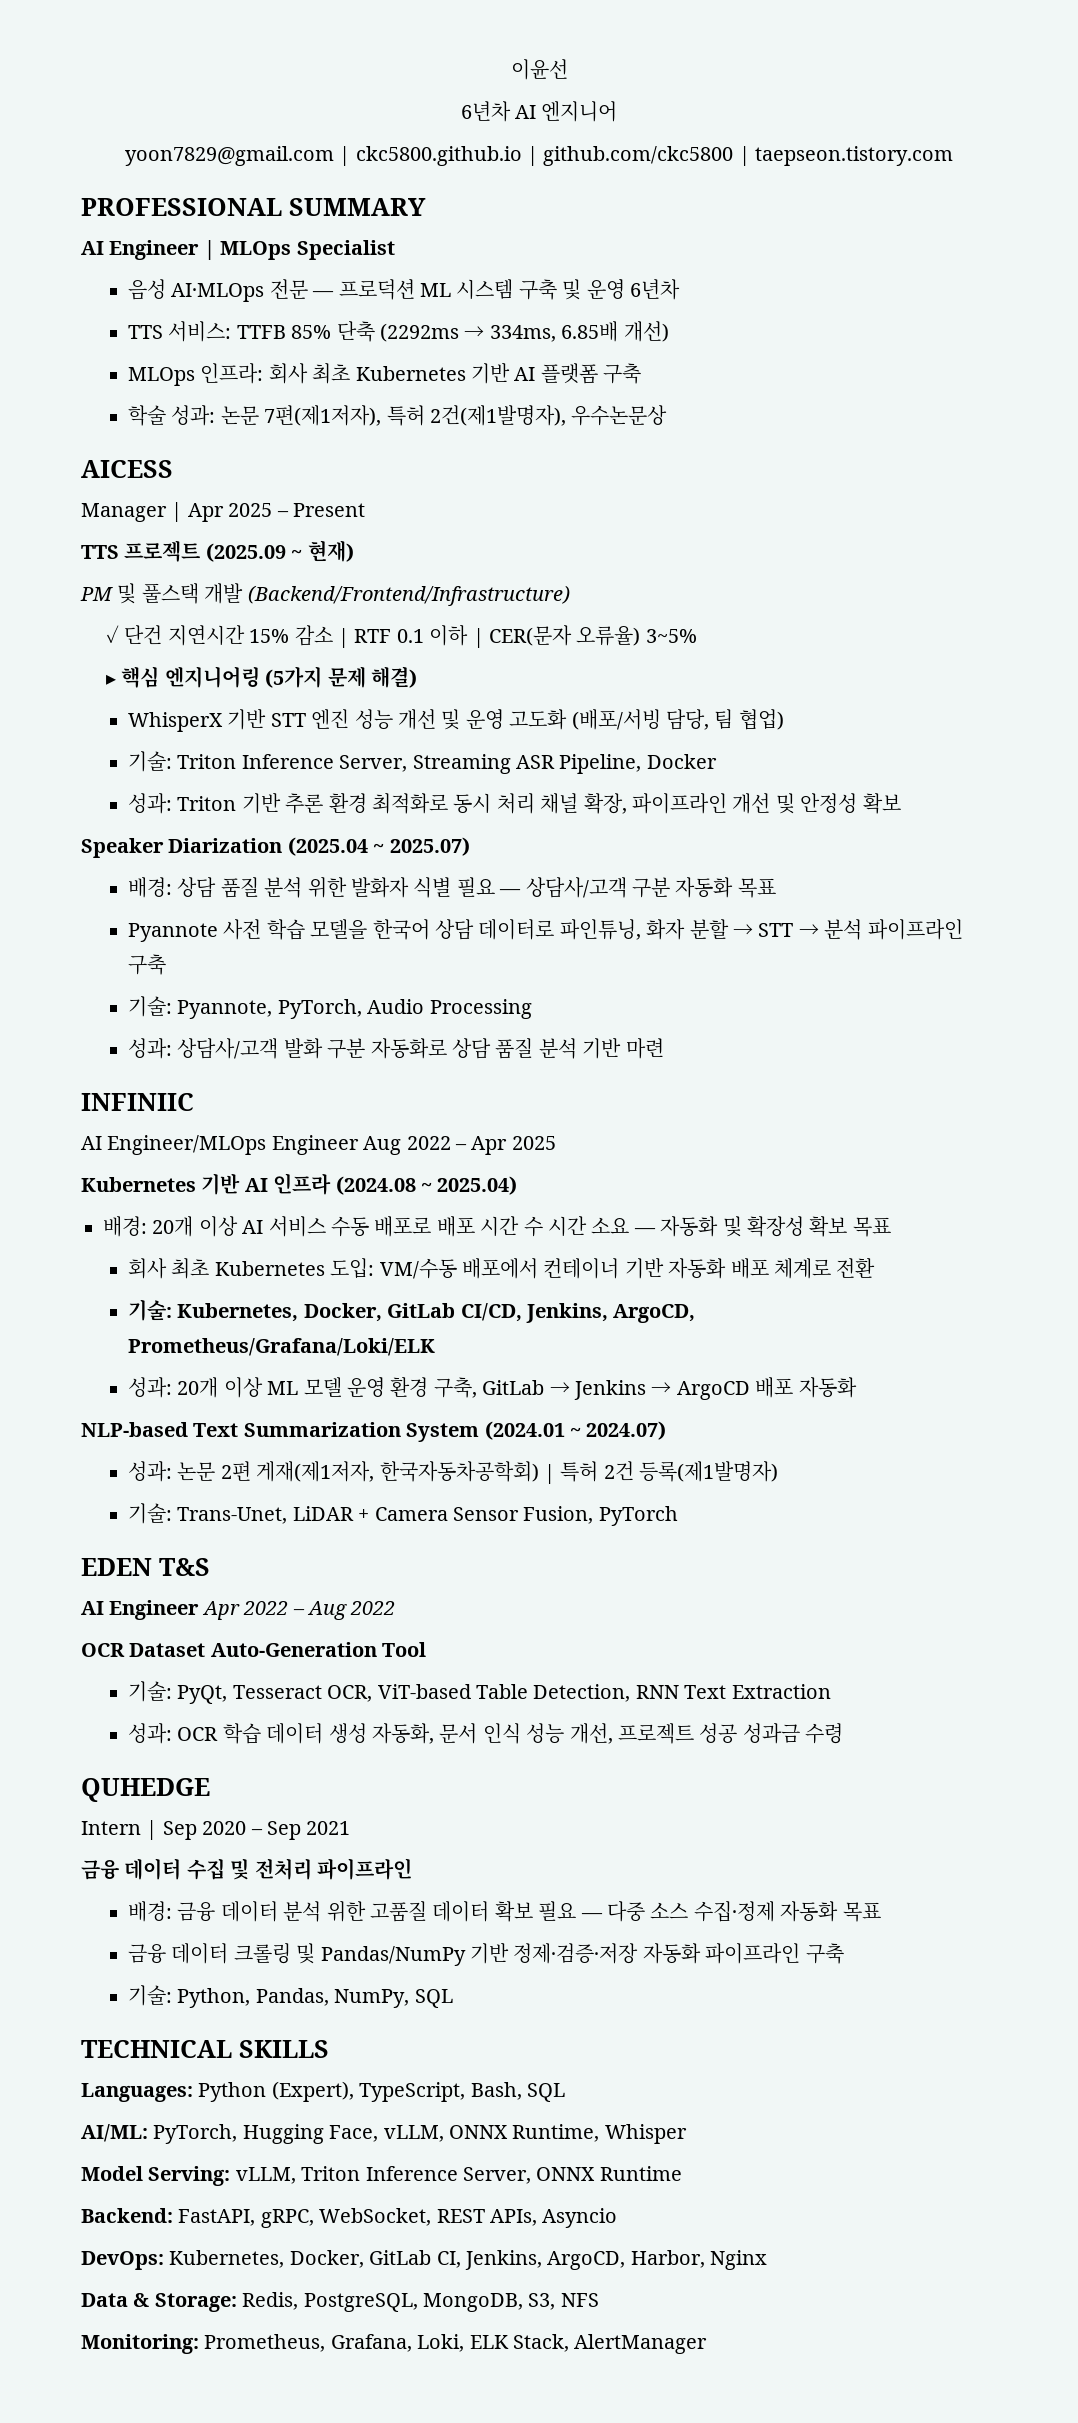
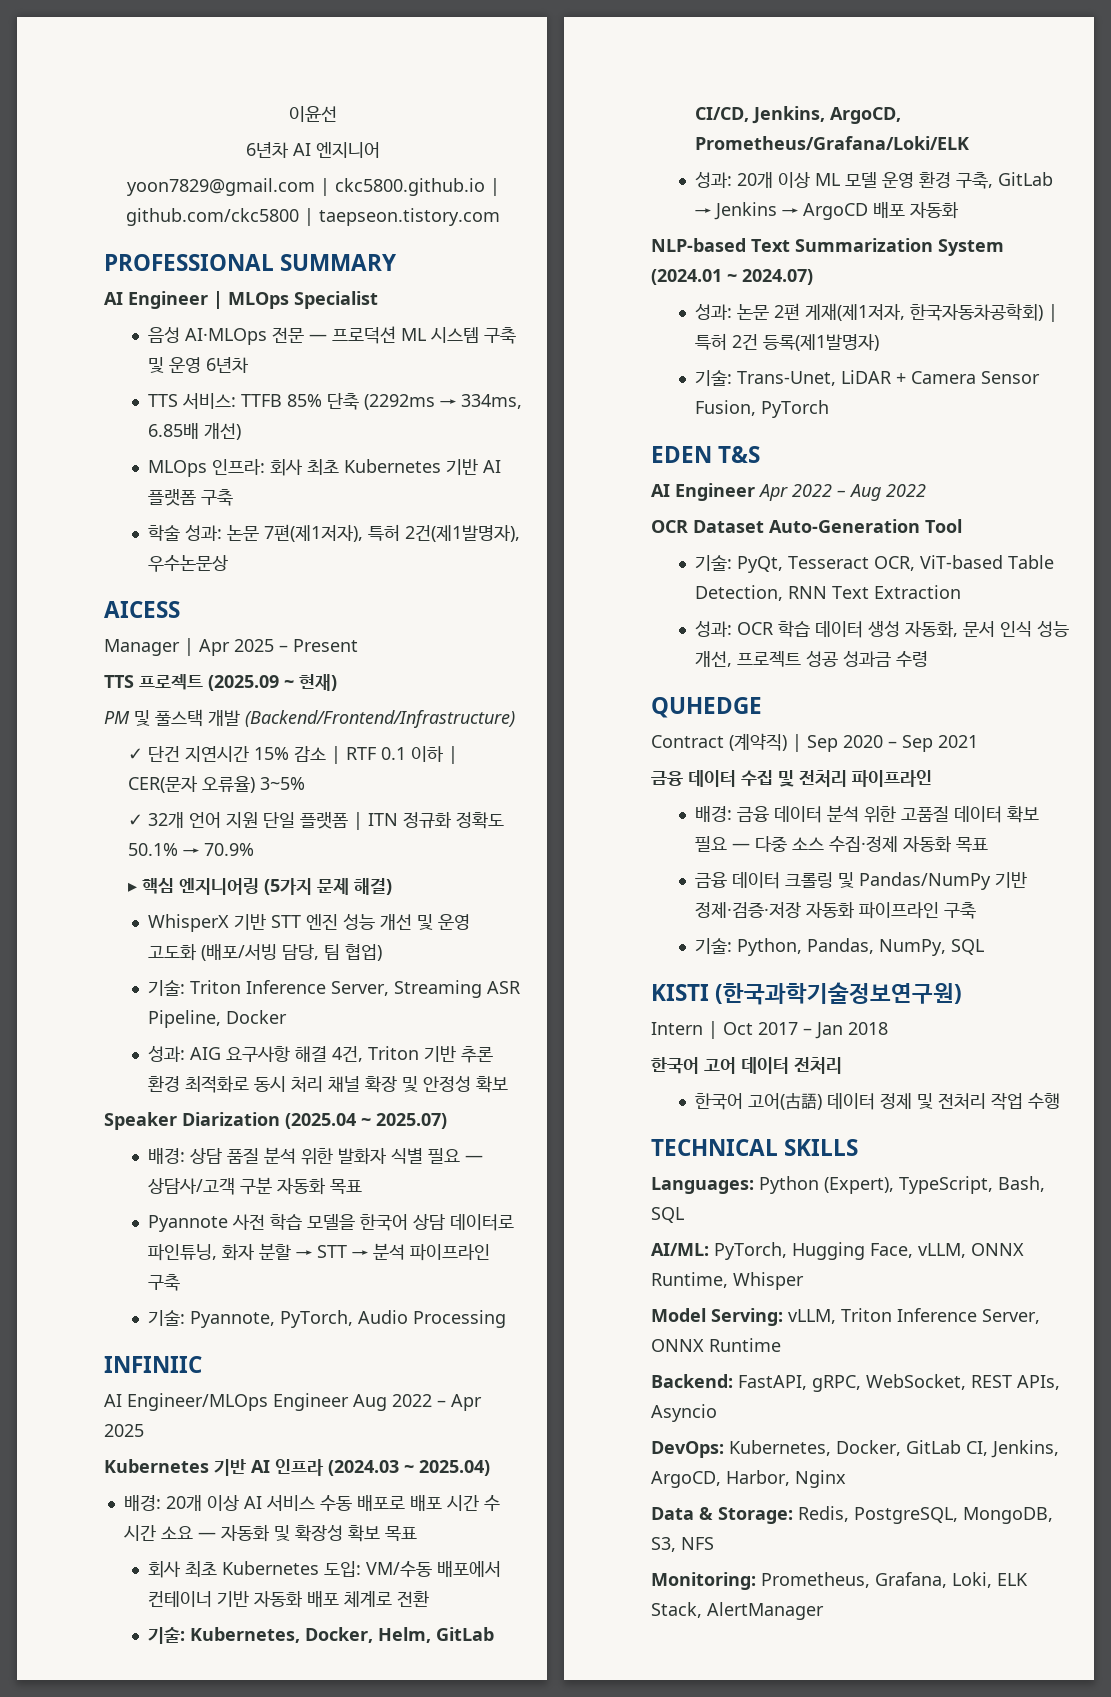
+ ✓ 32개 언어 지원 단일 플랫폼 | ITN 정규화 정확도 50.1% → 70.9%
- 성과: Triton 기반 추론 환경 최적화로 동시 처리 채널 확장, 파이프라인 개선 및 안정성 확보
+ 성과: AIG 요구사항 해결 4건, Triton 기반 추론 환경 최적화로 동시 처리 채널 확장 및 안정성 확보
- 성과: 상담사/고객 발화 구분 자동화로 상담 품질 분석 기반 마련
- Kubernetes 기반 AI 인프라 (2024.08 ~ 2025.04)
+ Kubernetes 기반 AI 인프라 (2024.03 ~ 2025.04)
- 기술: Kubernetes, Docker, GitLab CI/CD, Jenkins, ArgoCD, Prometheus/Grafana/Loki/ELK
+ 기술: Kubernetes, Docker, Helm, GitLab CI/CD, Jenkins, ArgoCD, Prometheus/Grafana/Loki/ELK
- Intern | Sep 2020 – Sep 2021
+ Contract (계약직) | Sep 2020 – Sep 2021
+ KISTI (한국과학기술정보연구원)
+ Intern | Oct 2017 – Jan 2018
+ 한국어 고어 데이터 전처리
+ 한국어 고어(古語) 데이터 정제 및 전처리 작업 수행

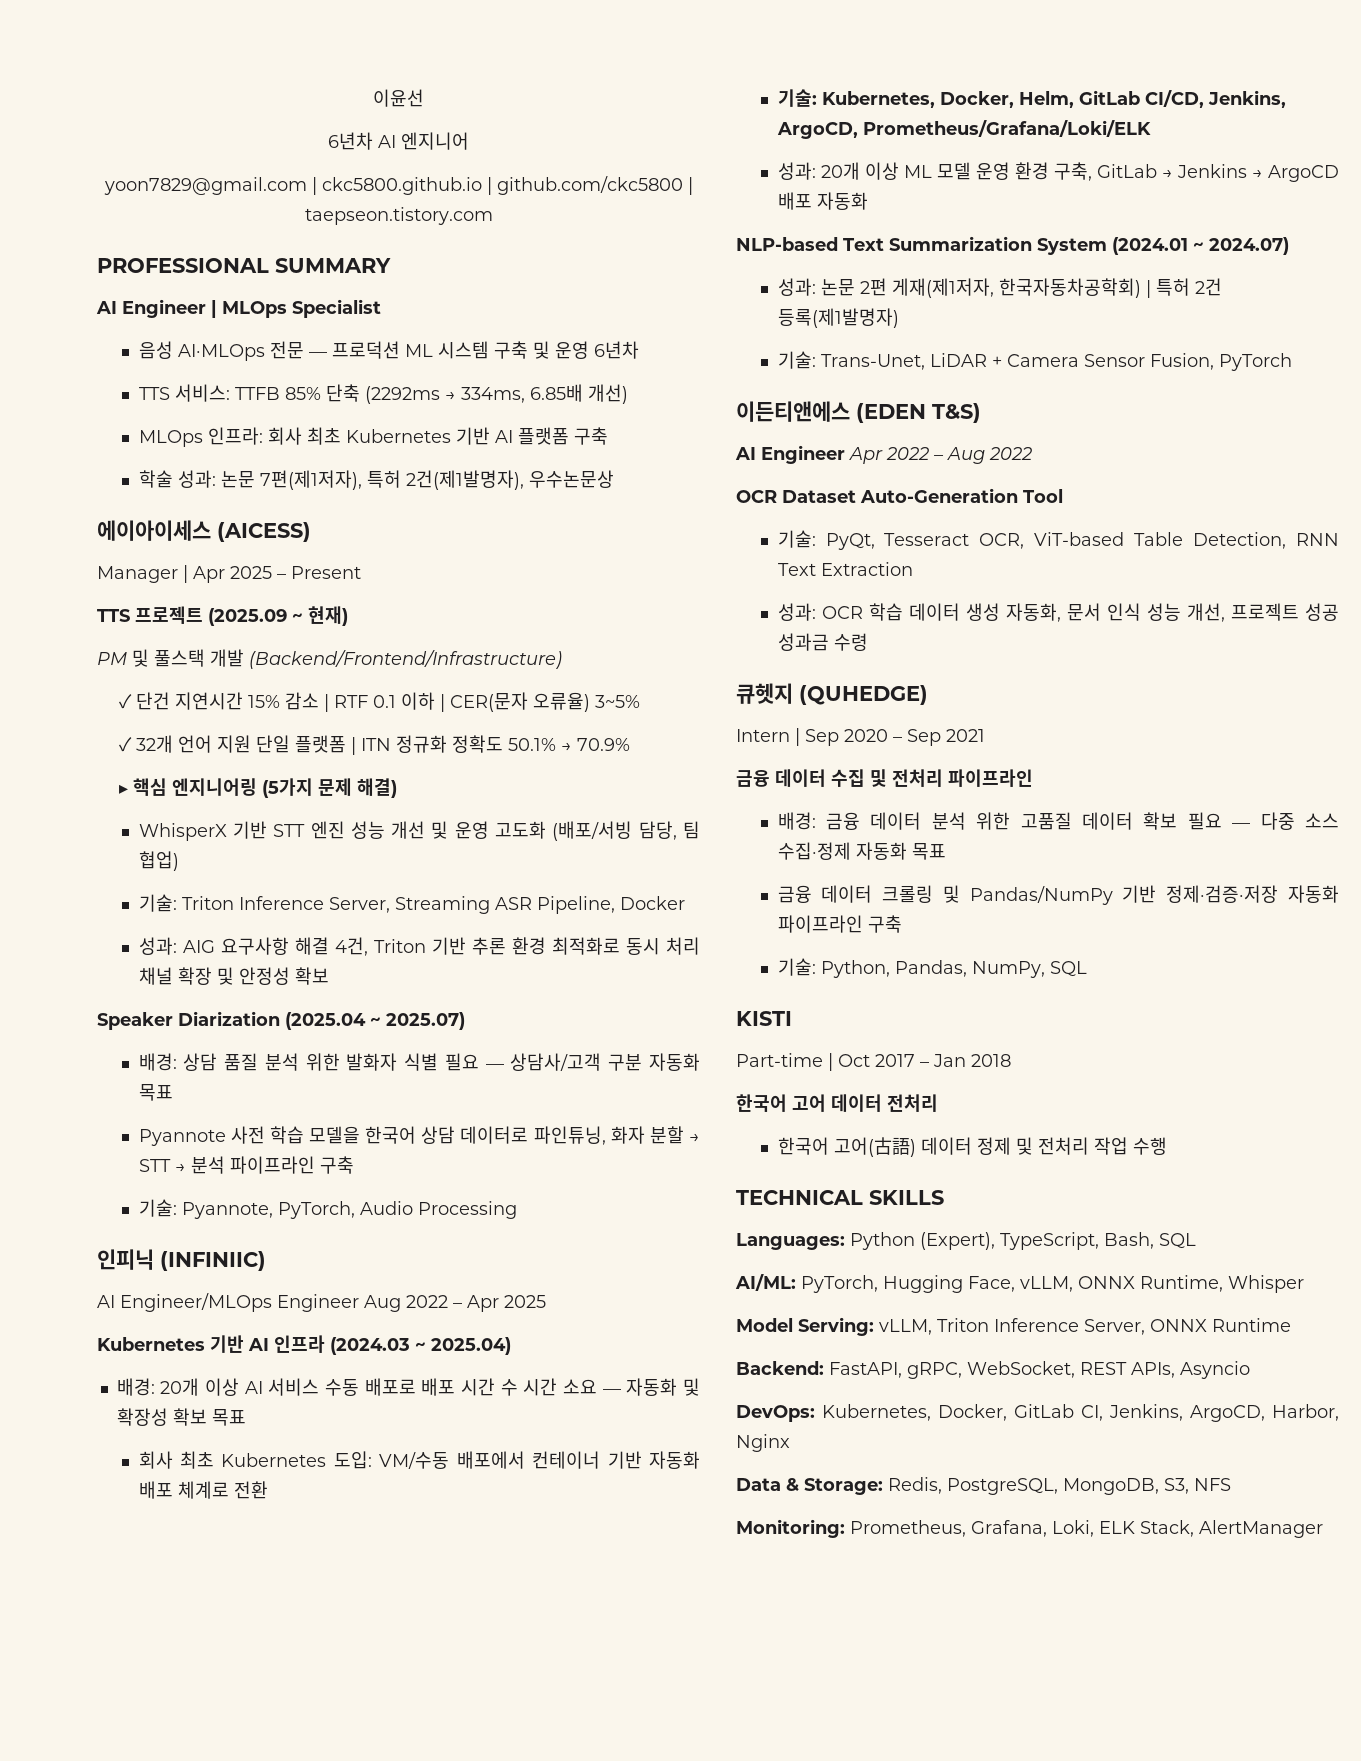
- AICESS
+ 에이아이세스 (AICESS)
- INFINIIC
+ 인피닉 (INFINIIC)
- EDEN T&S
+ 이든티앤에스 (EDEN T&S)
- QUHEDGE
- Contract (계약직) | Sep 2020 – Sep 2021
+ 큐헷지 (QUHEDGE)
+ Intern | Sep 2020 – Sep 2021
- KISTI (한국과학기술정보연구원)
- Intern | Oct 2017 – Jan 2018
+ KISTI
+ Part-time | Oct 2017 – Jan 2018

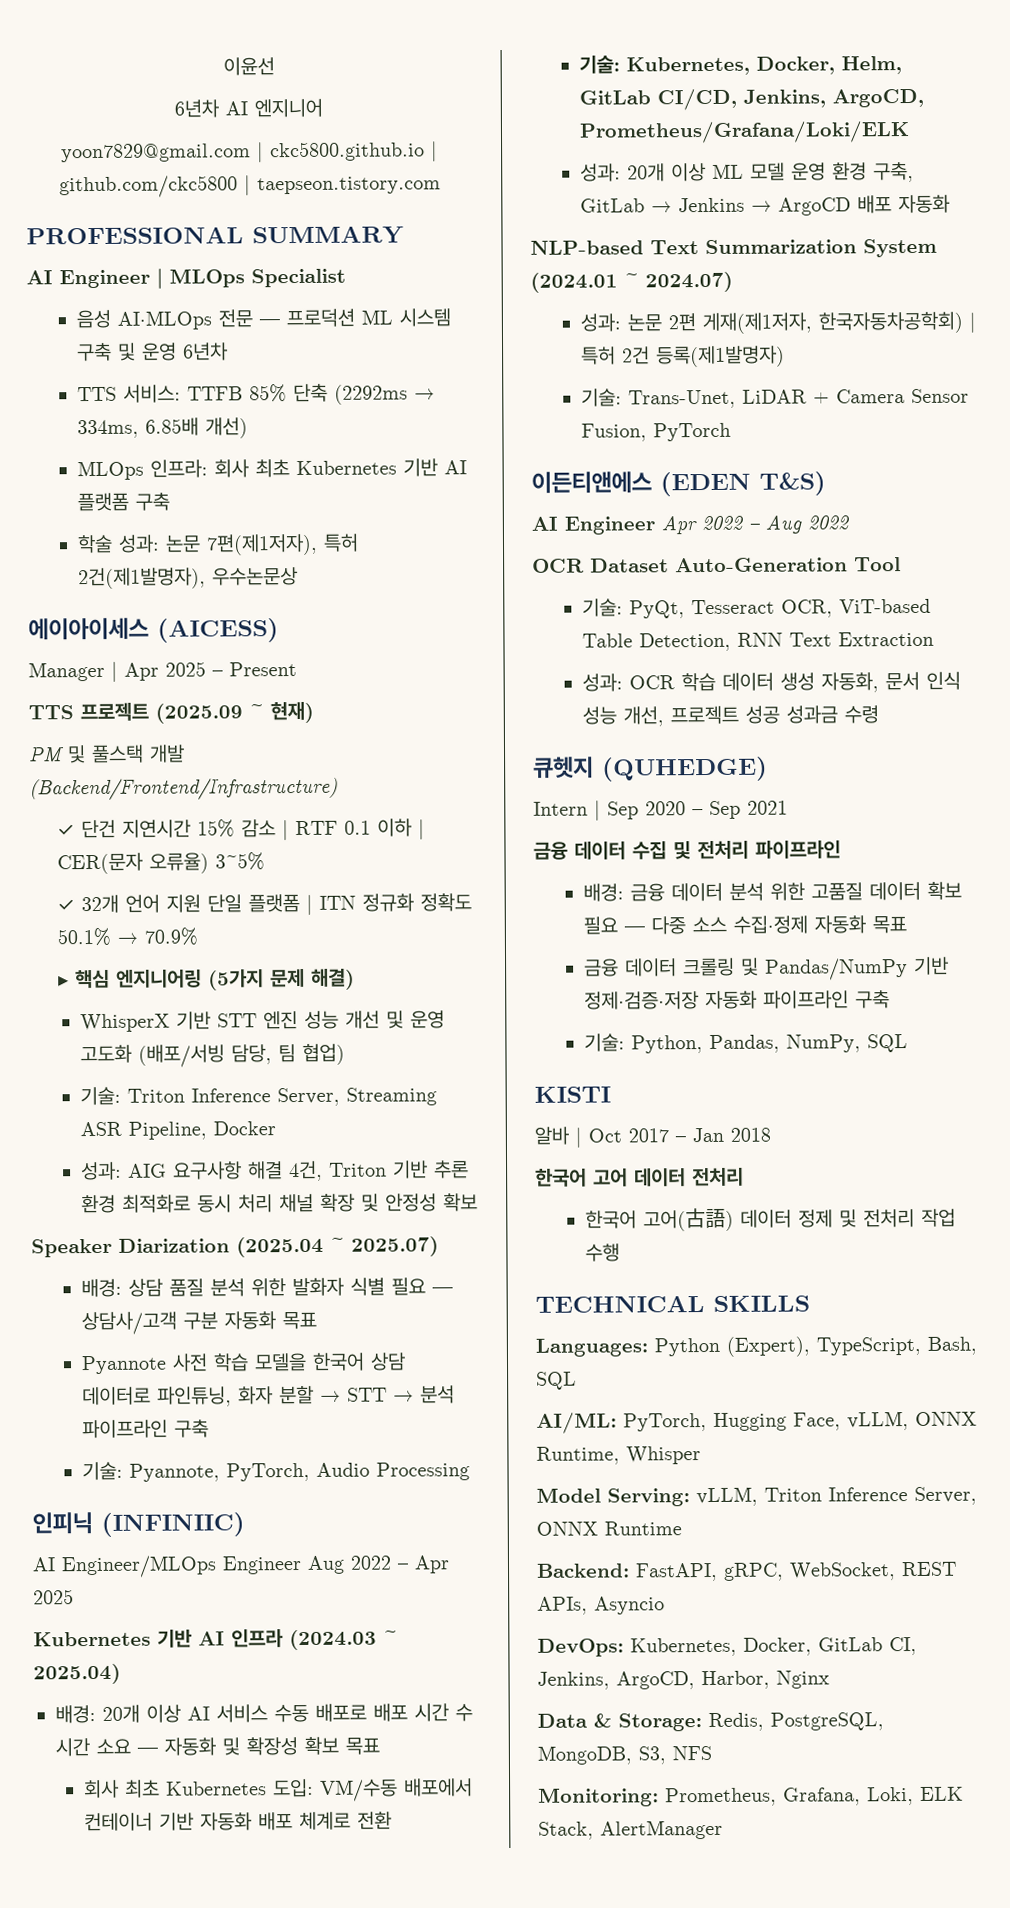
- Part-time | Oct 2017 – Jan 2018
+ 알바 | Oct 2017 – Jan 2018

